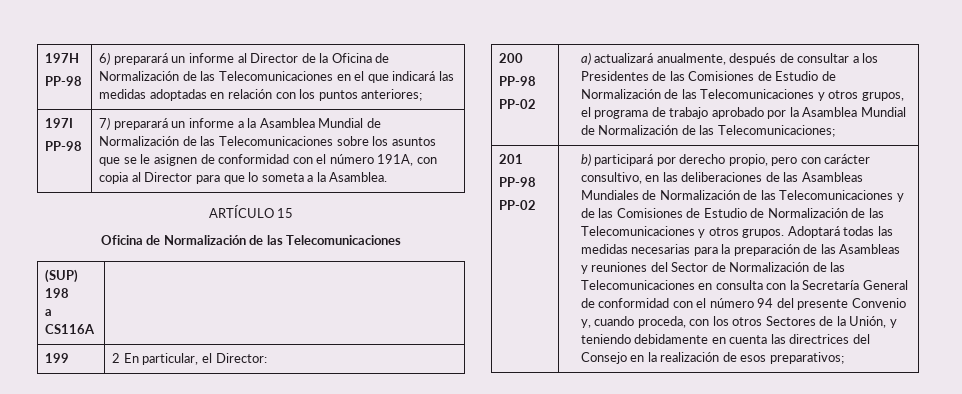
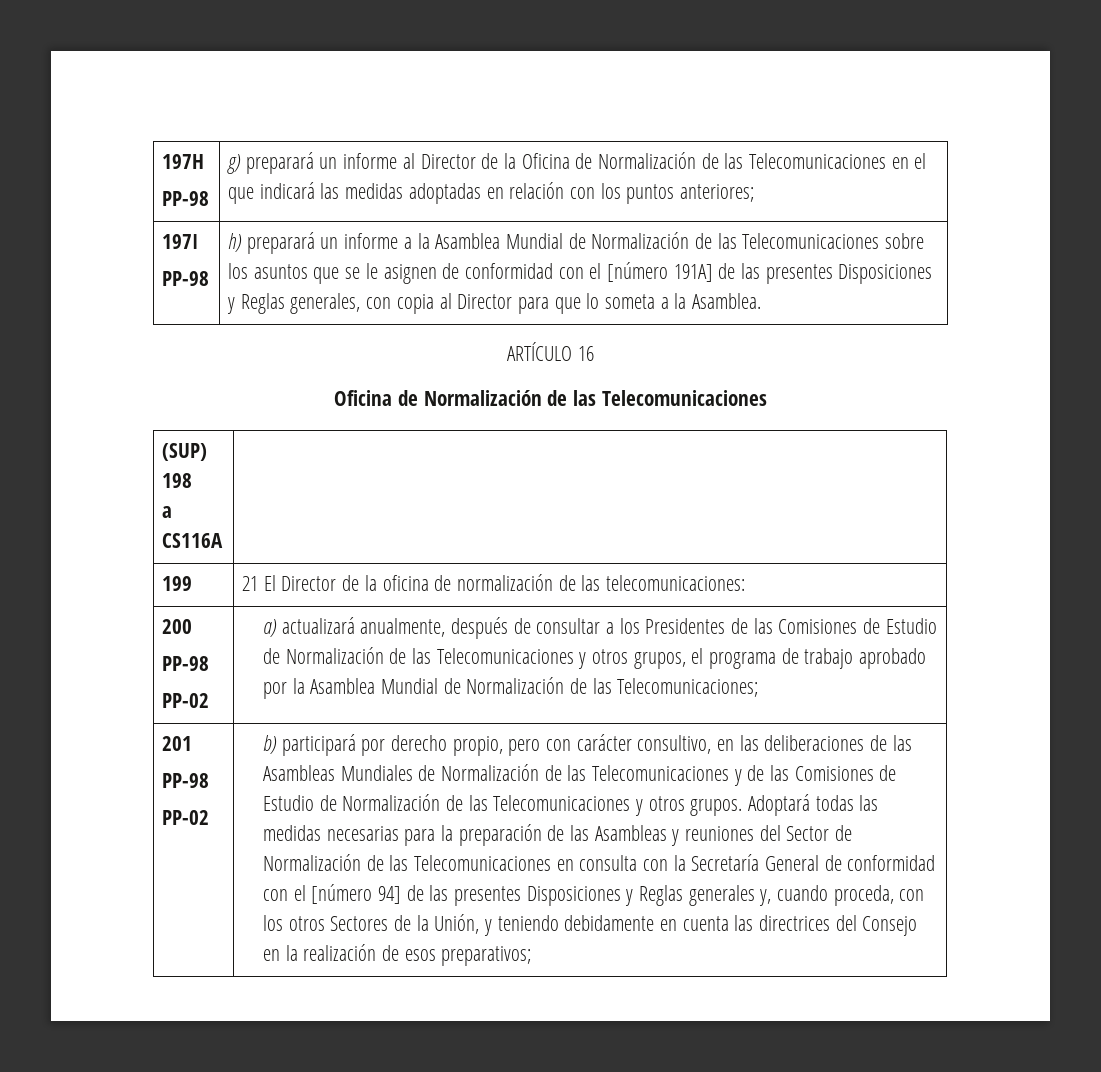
  197H
- PP-98 | 6) preparará un informe al Director de la Oficina de Normalización de las Telecomunicaciones en el que indicará las medidas adoptadas en relación con los puntos anteriores;
+ PP-98 | g) preparará un informe al Director de la Oficina de Normalización de las Telecomunicaciones en el que indicará las medidas adoptadas en relación con los puntos anteriores;
- 7) preparará un informe a la Asamblea Mundial de Normalización de las Telecomunicaciones sobre los asuntos que se le asignen de conformidad con el número 191A, con copia al Director para que lo someta a la Asamblea.
+ h) preparará un informe a la Asamblea Mundial de Normalización de las Telecomunicaciones sobre los asuntos que se le asignen de conformidad con el [número 191A] de las presentes Disposiciones y Reglas generales, con copia al Director para que lo someta a la Asamblea.
- ARTÍCULO 15
+ ARTÍCULO 16
- 199 | 2 En particular, el Director:
+ 199 | 21 El Director de la oficina de normalización de las telecomunicaciones:
- Adoptará todas las medidas necesarias para la preparación de las Asambleas y reuniones del Sector de Normalización de las Telecomunicaciones en consulta con la Secretaría General de conformidad con el número 94 del presente Convenio y, cuando proceda, con los otros Sectores de la Unión, y teniendo debidamente en cuenta las directrices del Consejo en la realización de esos preparativos;
+ Adoptará todas las medidas necesarias para la preparación de las Asambleas y reuniones del Sector de Normalización de las Telecomunicaciones en consulta con la Secretaría General de conformidad con el [número 94] de las presentes Disposiciones y Reglas generales y, cuando proceda, con los otros Sectores de la Unión, y teniendo debidamente en cuenta las directrices del Consejo en la realización de esos preparativos;

